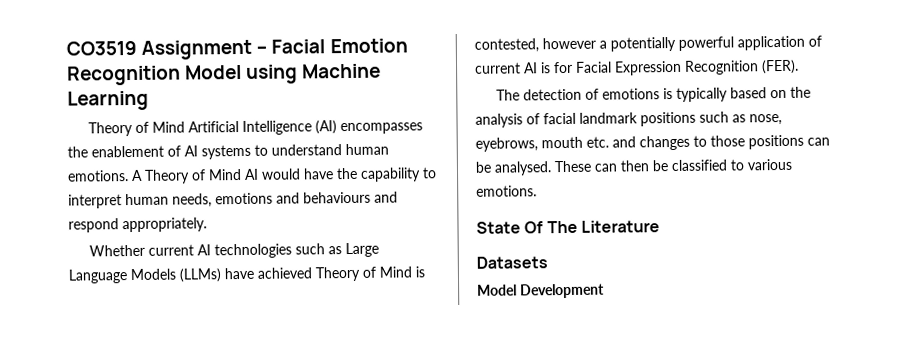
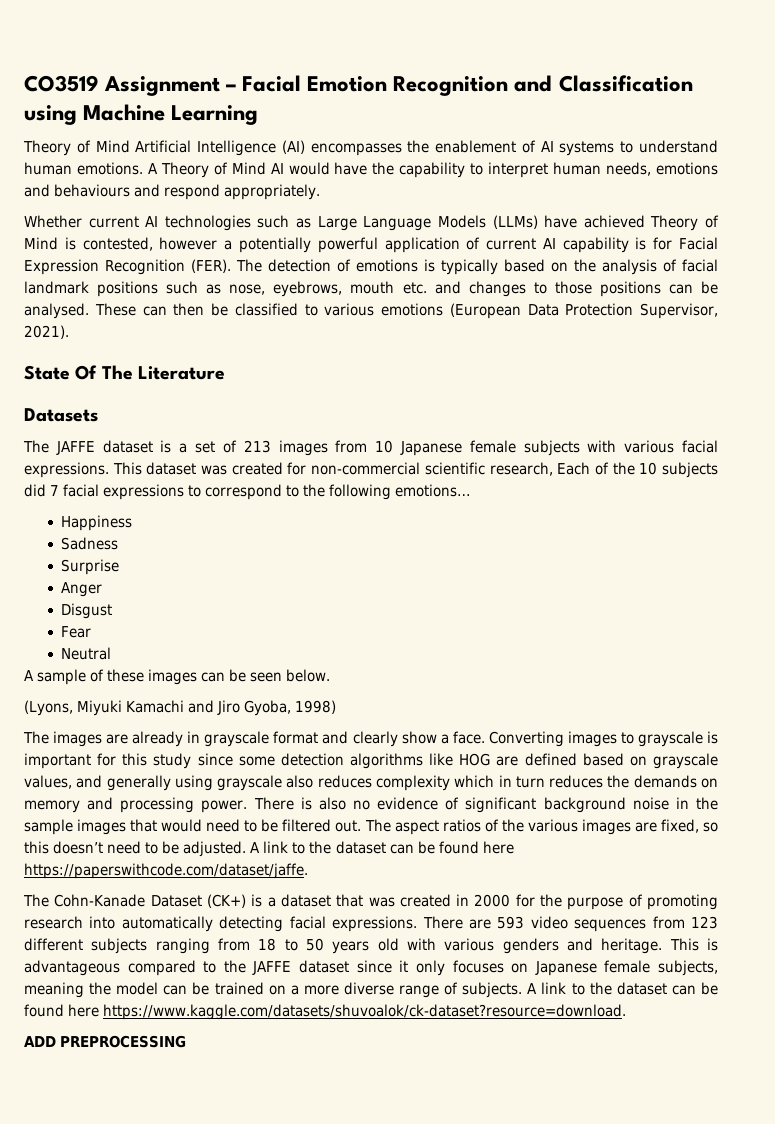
- CO3519 Assignment – Facial Emotion Recognition Model using Machine Learning
+ CO3519 Assignment – Facial Emotion Recognition and Classification using Machine Learning
- Whether current AI technologies such as Large Language Models (LLMs) have achieved Theory of Mind is contested, however a potentially powerful application of current AI is for Facial Expression Recognition (FER).
- The detection of emotions is typically based on the analysis of facial landmark positions such as nose, eyebrows, mouth etc. and changes to those positions can be analysed.
+ Whether current AI technologies such as Large Language Models (LLMs) have achieved Theory of Mind is contested, however a potentially powerful application of current AI capability is for Facial Expression Recognition (FER). The detection of emotions is typically based on the analysis of facial landmark positions such as nose, eyebrows, mouth etc. and changes to those positions can be analysed.
- These can then be classified to various emotions.
+ These can then be classified to various emotions (European Data Protection Supervisor, 2021).
- Model Development
+ The JAFFE dataset is a set of 213 images from 10 Japanese female subjects with various facial expressions. This dataset was created for non-commercial scientific research, Each of the 10 subjects did 7 facial expressions to correspond to the following emotions…
+ Happiness
+ Sadness
+ Surprise
+ Anger
+ Disgust
+ Fear
+ Neutral
+ A sample of these images can be seen below.
+ (Lyons, Miyuki Kamachi and Jiro Gyoba, 1998)
+ The images are already in grayscale format and clearly show a face. Converting images to grayscale is important for this study since some detection algorithms like HOG are defined based on grayscale values, and generally using grayscale also reduces complexity which in turn reduces the demands on memory and processing power. There is also no evidence of significant background noise in the sample images that would need to be filtered out. The aspect ratios of the various images are fixed, so this doesn’t need to be adjusted. A link to the dataset can be found here https://paperswithcode.com/dataset/jaffe.
+ The Cohn-Kanade Dataset (CK+) is a dataset that was created in 2000 for the purpose of promoting research into automatically detecting facial expressions. There are 593 video sequences from 123 different subjects ranging from 18 to 50 years old with various genders and heritage. This is advantageous compared to the JAFFE dataset since it only focuses on Japanese female subjects, meaning the model can be trained on a more diverse range of subjects. A link to the dataset can be found here https://www.kaggle.com/datasets/shuvoalok/ck-dataset?resource=download.
+ ADD PREPROCESSING

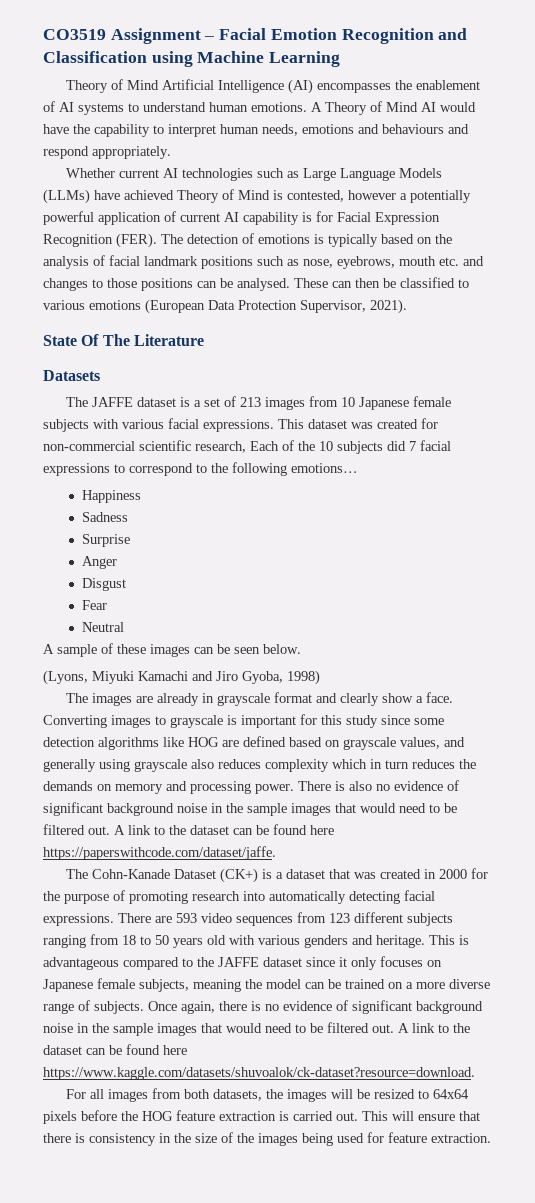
- The aspect ratios of the various images are fixed, so this doesn’t need to be adjusted.
+ Once again, there is no evidence of significant background noise in the sample images that would need to be filtered out.
- ADD PREPROCESSING
+ For all images from both datasets, the images will be resized to 64x64 pixels before the HOG feature extraction is carried out. This will ensure that there is consistency in the size of the images being used for feature extraction.

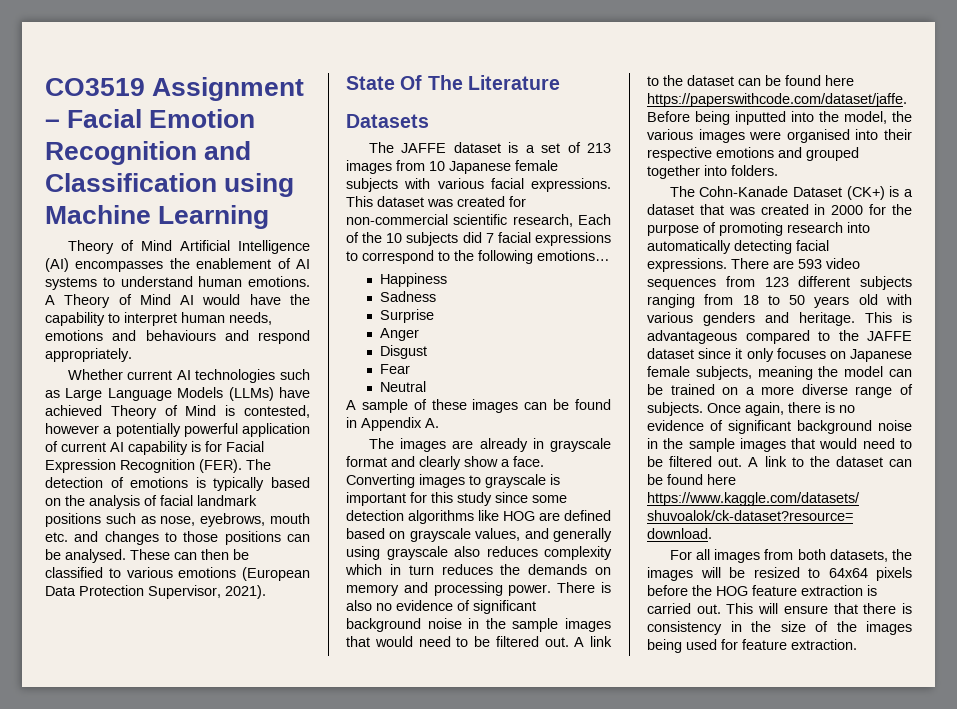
- A sample of these images can be seen below.
- (Lyons, Miyuki Kamachi and Jiro Gyoba, 1998)
+ A sample of these images can be found in Appendix A.
- A link to the dataset can be found here https://paperswithcode.com/dataset/jaffe.
+ A link to the dataset can be found here https://paperswithcode.com/dataset/jaffe. Before being inputted into the model, the various images were organised into their respective emotions and grouped together into folders.

